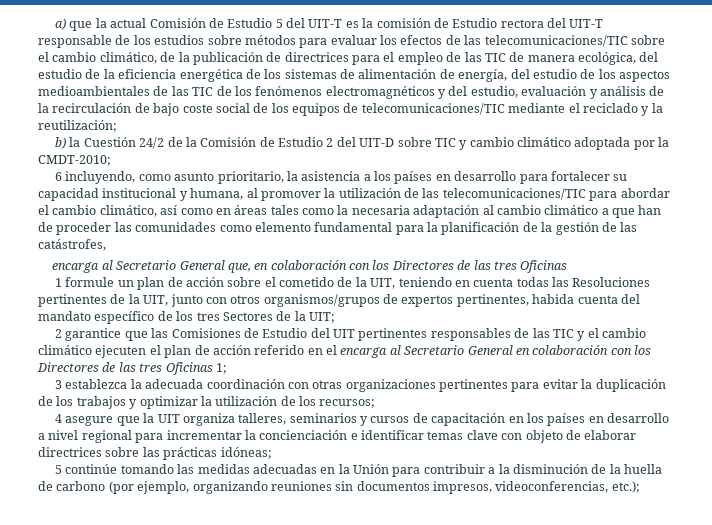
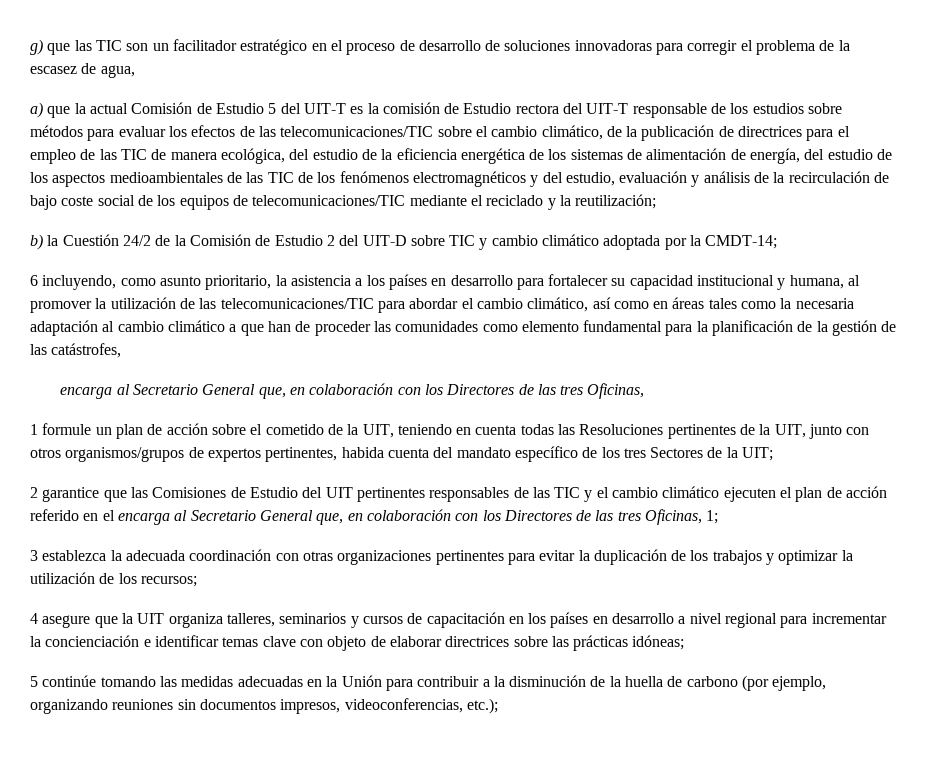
+ g) que las TIC son un facilitador estratégico en el proceso de desarrollo de soluciones innovadoras para corregir el problema de la escasez de agua,
- b) la Cuestión 24/2 de la Comisión de Estudio 2 del UIT-D sobre TIC y cambio climático adoptada por la CMDT-2010;
+ b) la Cuestión 24/2 de la Comisión de Estudio 2 del UIT-D sobre TIC y cambio climático adoptada por la CMDT-14;
  6 incluyendo, como asunto prioritario, la asistencia a los países en desarrollo para fortalecer su capacidad institucional y humana, al promover la utilización de las telecomunicaciones/TIC para abordar el cambio climático, así como en áreas tales como la necesaria adaptación al cambio climático a que han de proceder las comunidades como elemento fundamental para la planificación de la gestión de las catástrofes,
- encarga al Secretario General que, en colaboración con los Directores de las tres Oficinas
+ encarga al Secretario General que, en colaboración con los Directores de las tres Oficinas,
- 2 garantice que las Comisiones de Estudio del UIT pertinentes responsables de las TIC y el cambio climático ejecuten el plan de acción referido en el encarga al Secretario General en colaboración con los Directores de las tres Oficinas 1;
+ 2 garantice que las Comisiones de Estudio del UIT pertinentes responsables de las TIC y el cambio climático ejecuten el plan de acción referido en el encarga al Secretario General que, en colaboración con los Directores de las tres Oficinas, 1;

